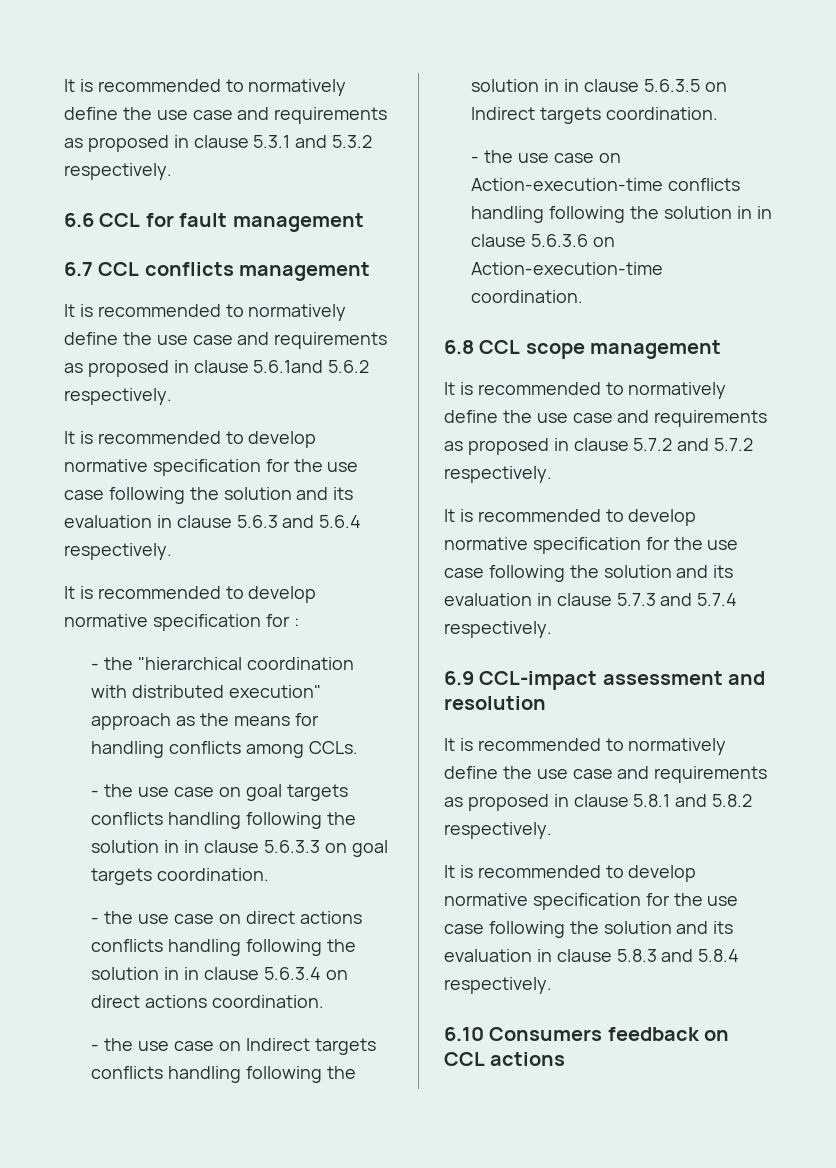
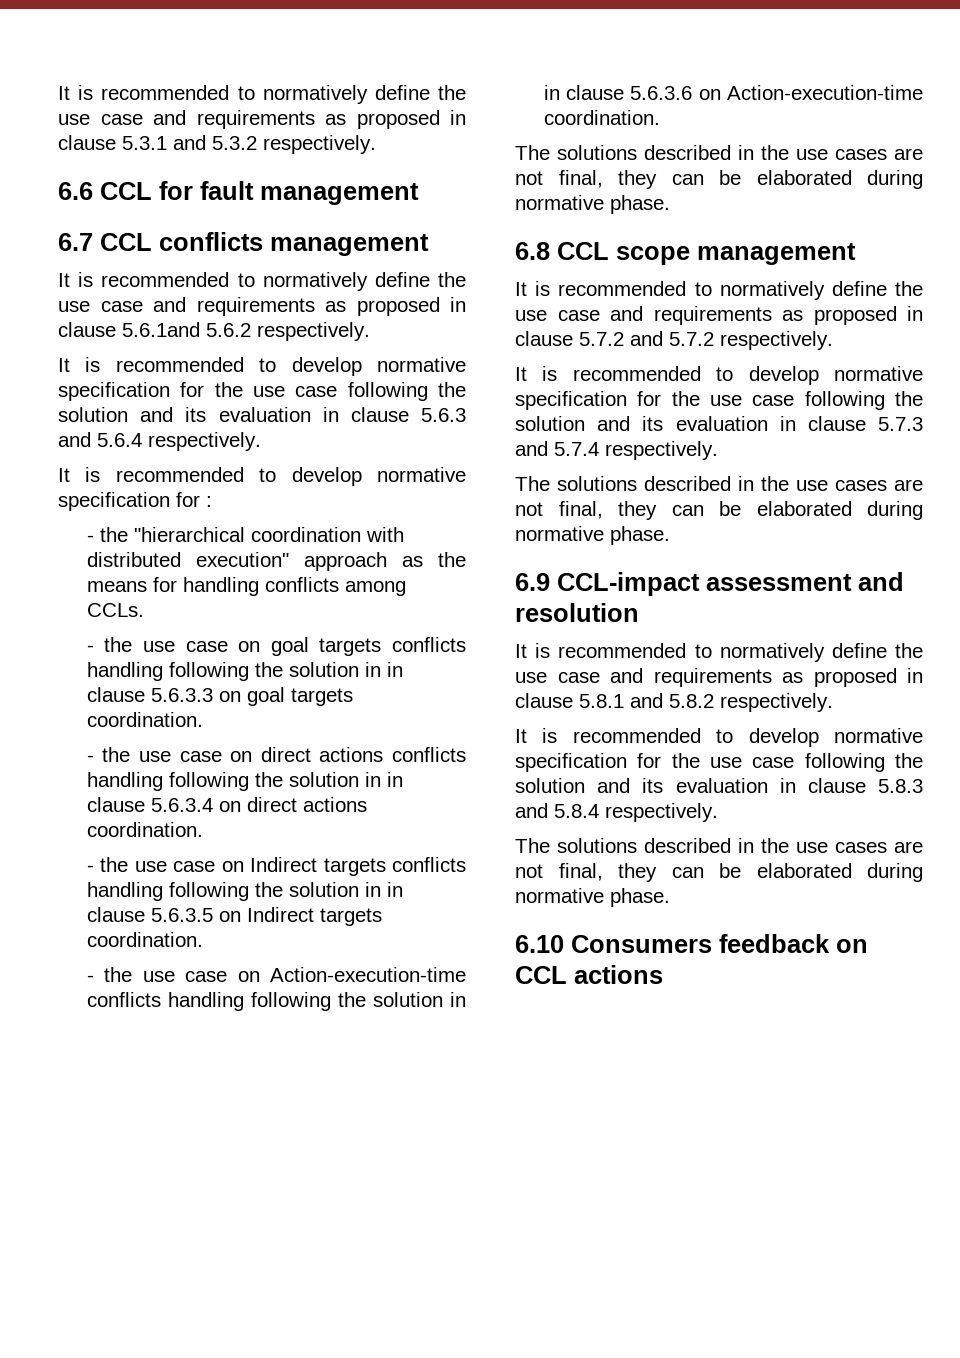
  - the use case on Action-execution-time conflicts handling following the solution in in clause 5.6.3.6 on Action-execution-time coordination.
+ The solutions described in the use cases are not final, they can be elaborated during normative phase.
  It is recommended to develop normative specification for the use case following the solution and its evaluation in clause 5.7.3 and 5.7.4 respectively.
+ The solutions described in the use cases are not final, they can be elaborated during normative phase.
  It is recommended to develop normative specification for the use case following the solution and its evaluation in clause 5.8.3 and 5.8.4 respectively.
+ The solutions described in the use cases are not final, they can be elaborated during normative phase.

